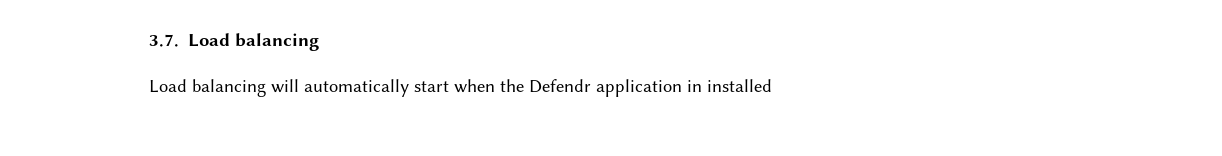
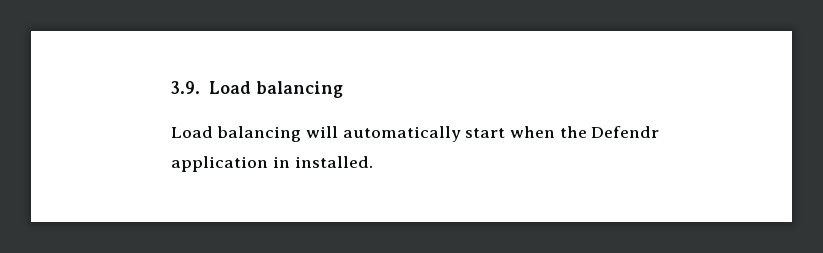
- 3.7. Load balancing
+ 3.9. Load balancing
- Load balancing will automatically start when the Defendr application in installed
+ Load balancing will automatically start when the Defendr application in installed.

